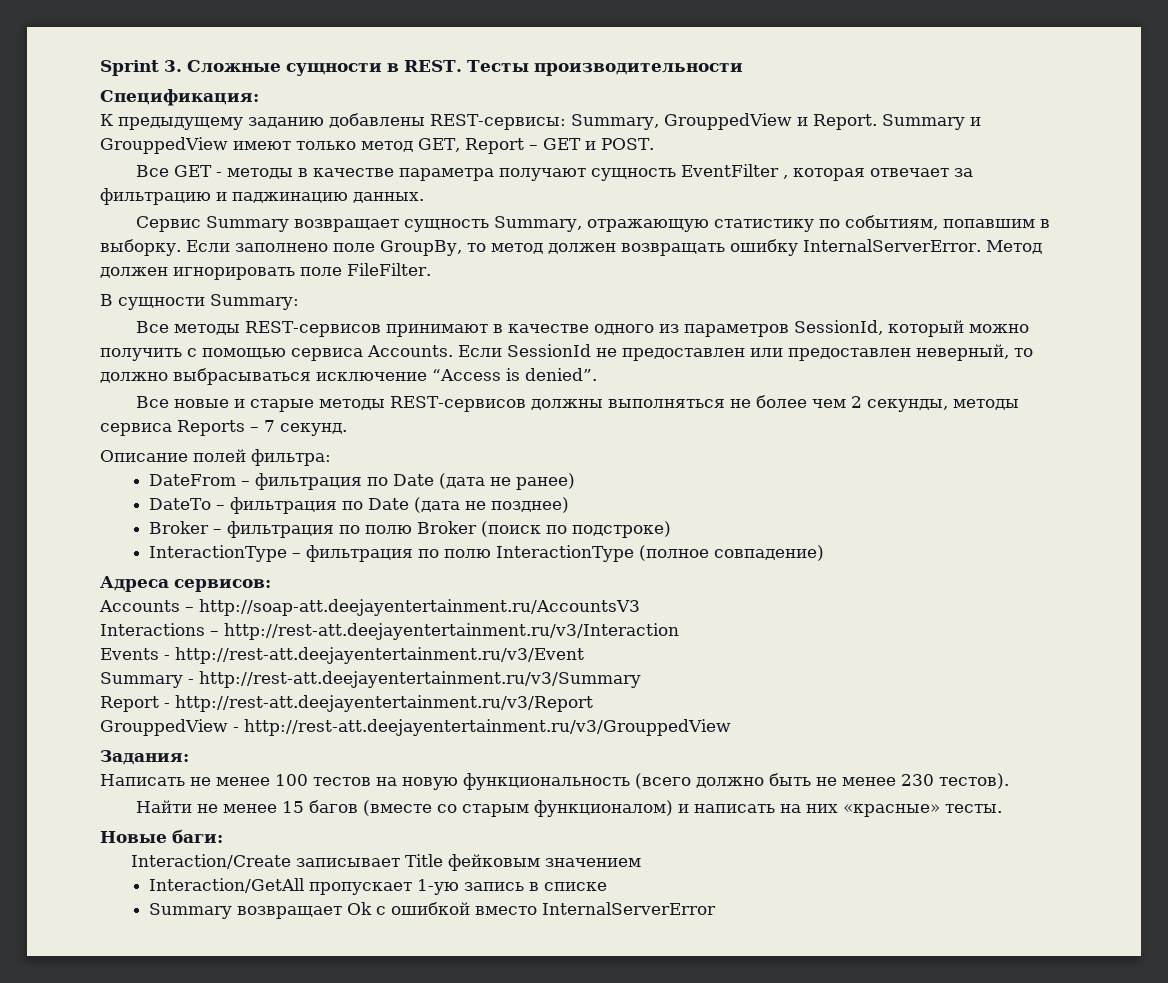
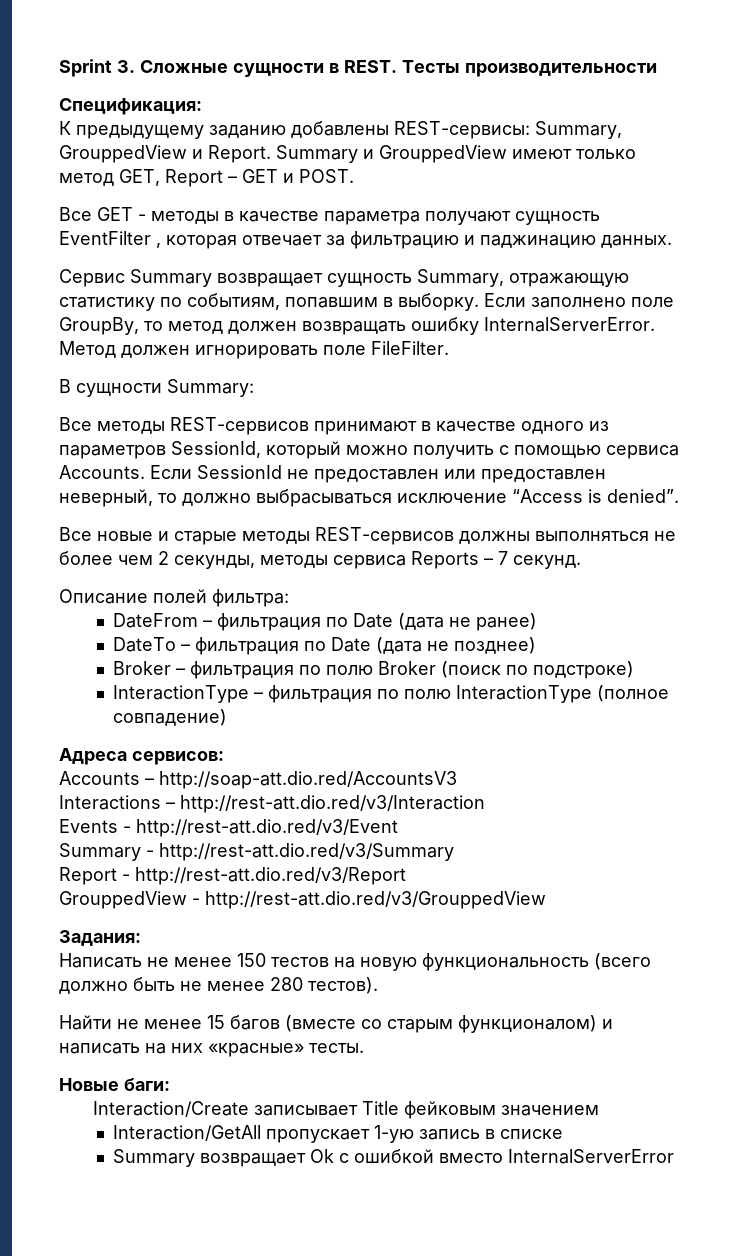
- Accounts – http://soap-att.deejayentertainment.ru/AccountsV3
+ Accounts – http://soap-att.dio.red/AccountsV3
- Interactions – http://rest-att.deejayentertainment.ru/v3/Interaction
+ Interactions – http://rest-att.dio.red/v3/Interaction
- Events - http://rest-att.deejayentertainment.ru/v3/Event
+ Events - http://rest-att.dio.red/v3/Event
- Summary - http://rest-att.deejayentertainment.ru/v3/Summary
- Report - http://rest-att.deejayentertainment.ru/v3/Report
+ Summary - http://rest-att.dio.red/v3/Summary
+ Report - http://rest-att.dio.red/v3/Report
- GrouppedView - http://rest-att.deejayentertainment.ru/v3/GrouppedView
+ GrouppedView - http://rest-att.dio.red/v3/GrouppedView
- Написать не менее 100 тестов на новую функциональность (всего должно быть не менее 230 тестов).
+ Написать не менее 150 тестов на новую функциональность (всего должно быть не менее 280 тестов).

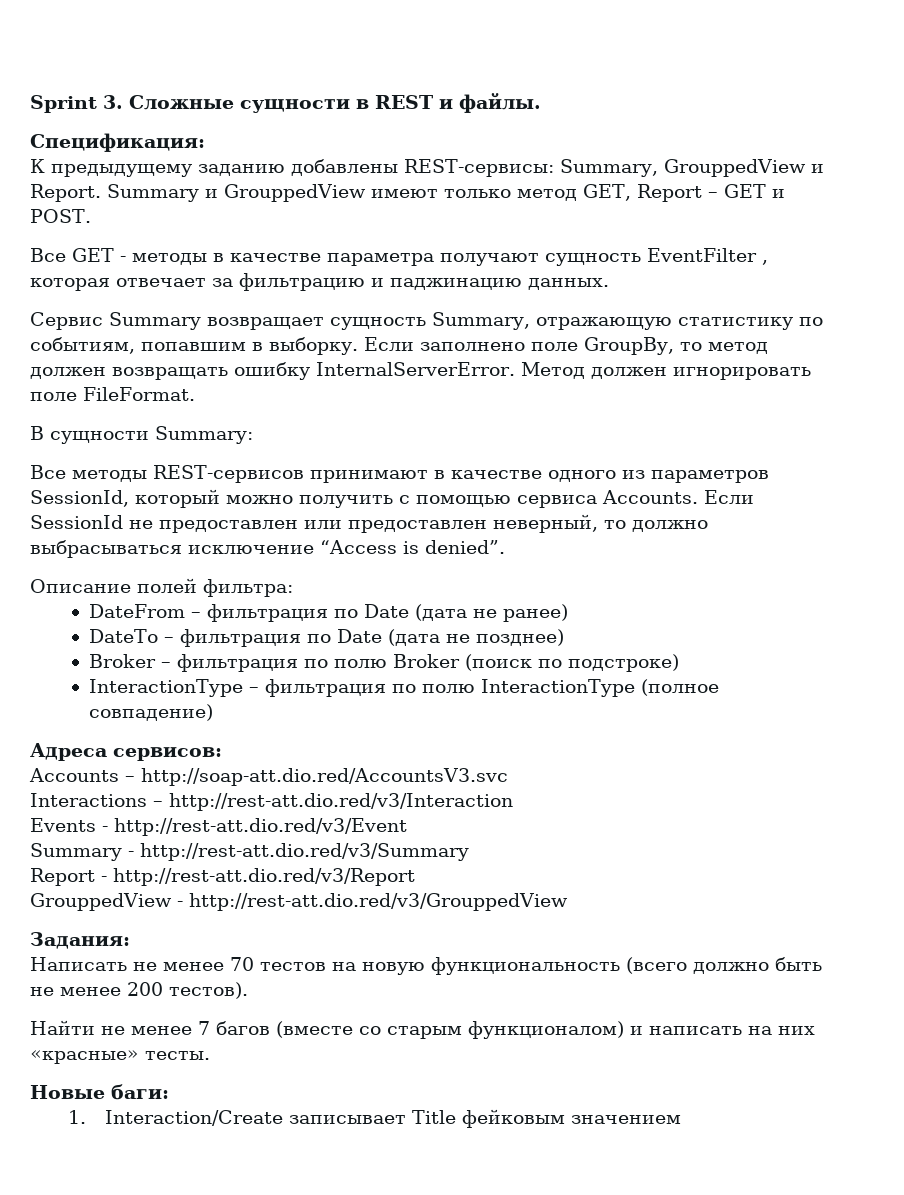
- Sprint 3. Сложные сущности в REST. Тесты производительности
+ Sprint 3. Сложные сущности в REST и файлы.
- Метод должен игнорировать поле FileFilter.
+ Метод должен игнорировать поле FileFormat.
- Все новые и старые методы REST-сервисов должны выполняться не более чем 2 секунды, методы сервиса Reports – 7 секунд.
- Accounts – http://soap-att.dio.red/AccountsV3
+ Accounts – http://soap-att.dio.red/AccountsV3.svc
- Написать не менее 150 тестов на новую функциональность (всего должно быть не менее 280 тестов).
+ Написать не менее 70 тестов на новую функциональность (всего должно быть не менее 200 тестов).
- Найти не менее 15 багов (вместе со старым функционалом) и написать на них «красные» тесты.
+ Найти не менее 7 багов (вместе со старым функционалом) и написать на них «красные» тесты.
- Interaction/Create записывает Title фейковым значением
+ 1. Interaction/Create записывает Title фейковым значением
- Interaction/GetAll пропускает 1-ую запись в списке
- Summary возвращает Ok с ошибкой вместо InternalServerError

